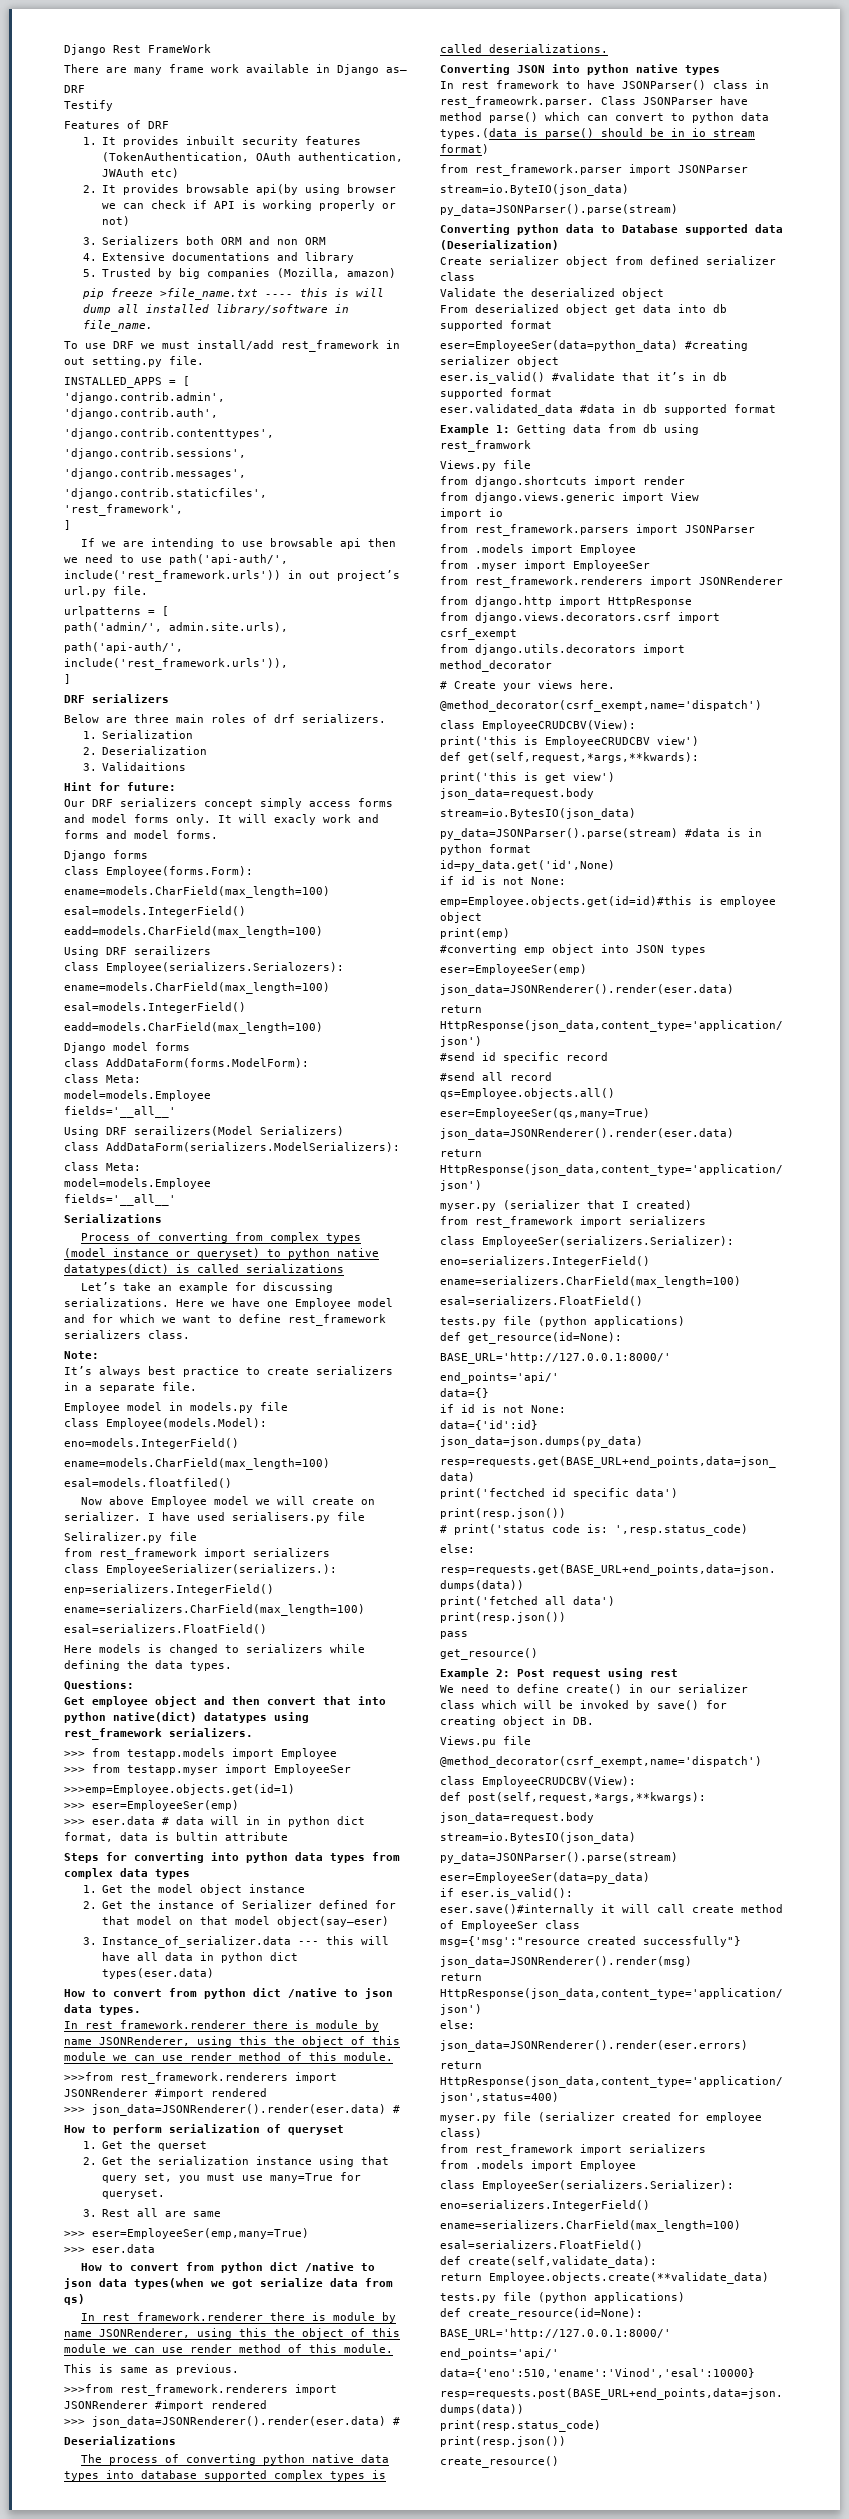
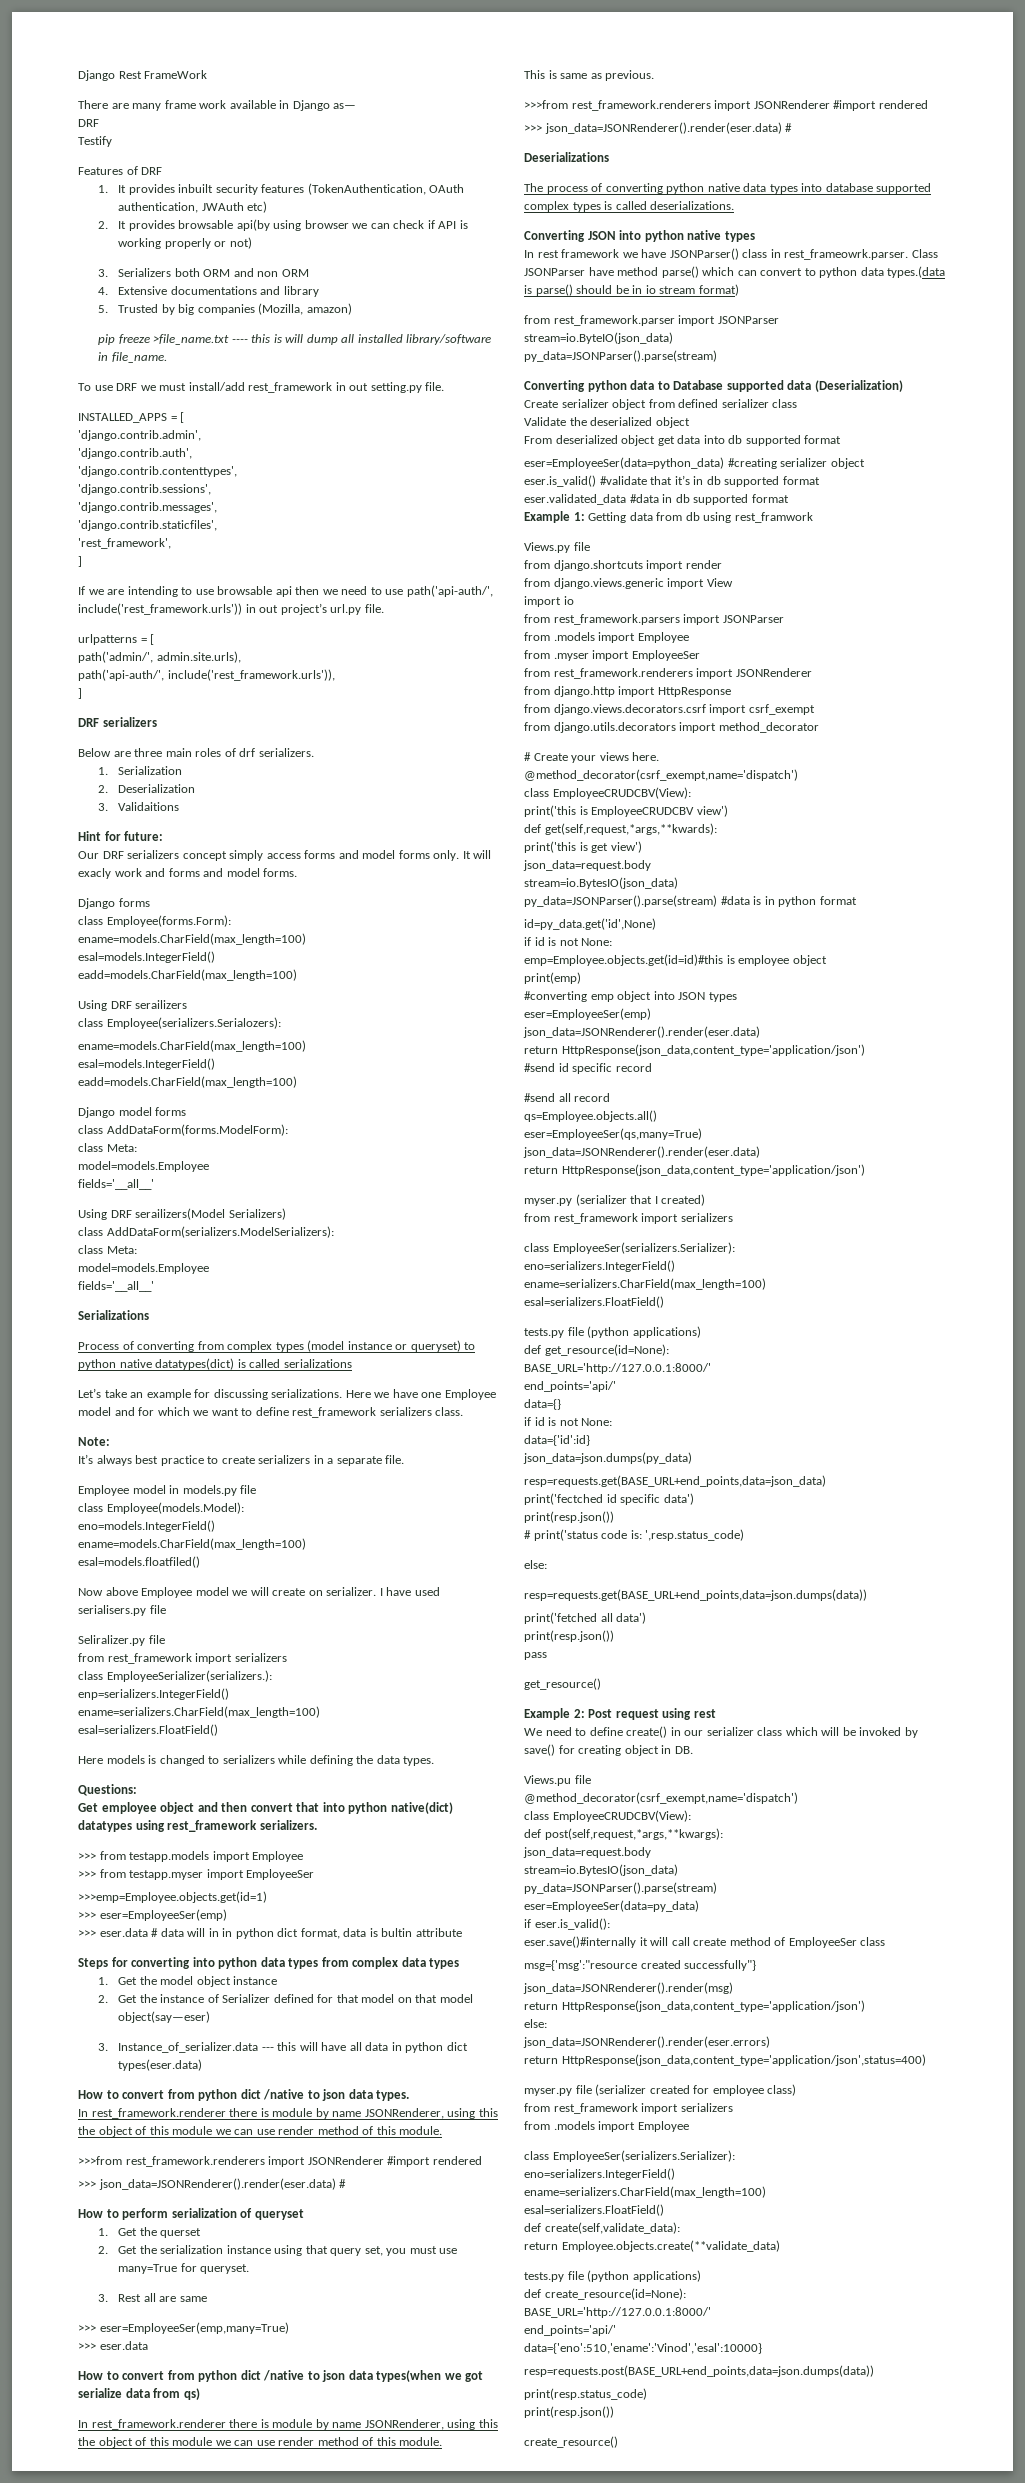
- In rest framework to have JSONParser() class in rest_frameowrk.parser. Class JSONParser have method parse() which can convert to python data types.(data is parse() should be in io stream format)
+ In rest framework we have JSONParser() class in rest_frameowrk.parser. Class JSONParser have method parse() which can convert to python data types.(data is parse() should be in io stream format)

